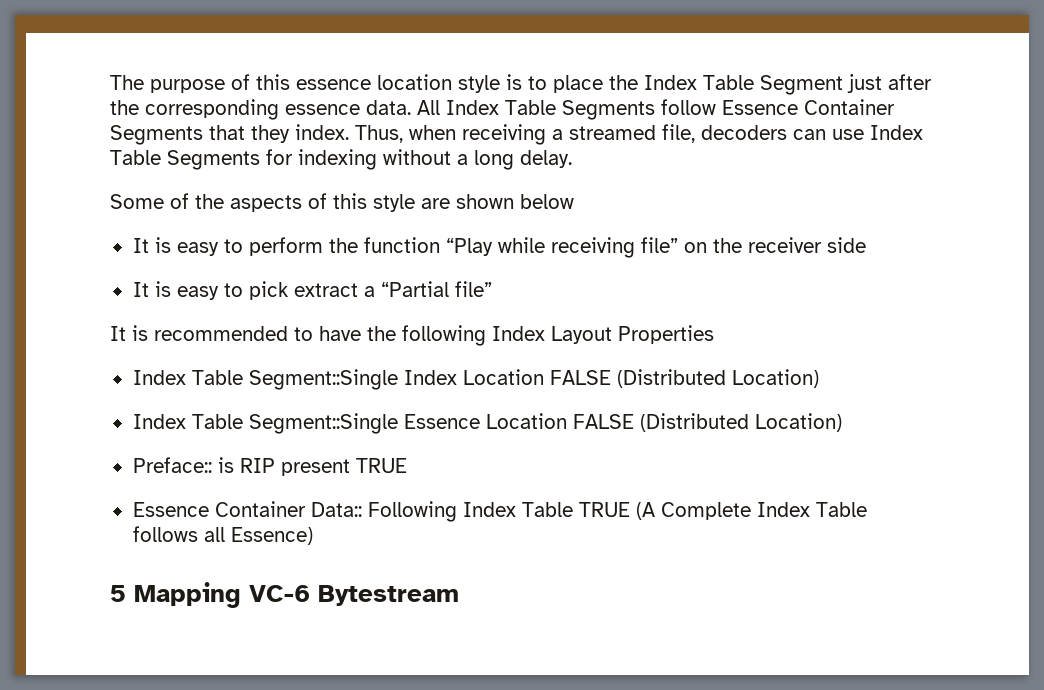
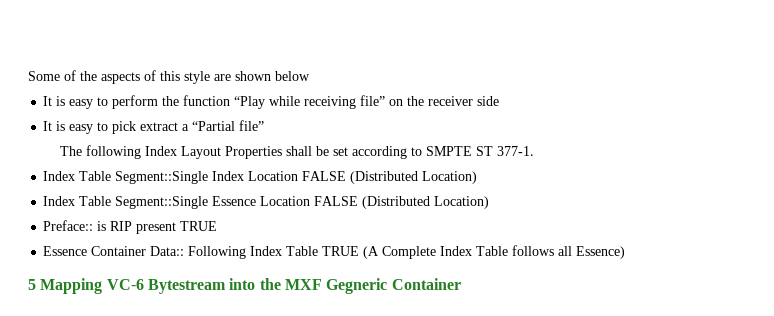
- The purpose of this essence location style is to place the Index Table Segment just after the corresponding essence data. All Index Table Segments follow Essence Container Segments that they index. Thus, when receiving a streamed file, decoders can use Index Table Segments for indexing without a long delay.
- It is recommended to have the following Index Layout Properties
+ The following Index Layout Properties shall be set according to SMPTE ST 377-1.
- 5 Mapping VC-6 Bytestream
+ 5 Mapping VC-6 Bytestream into the MXF Gegneric Container

